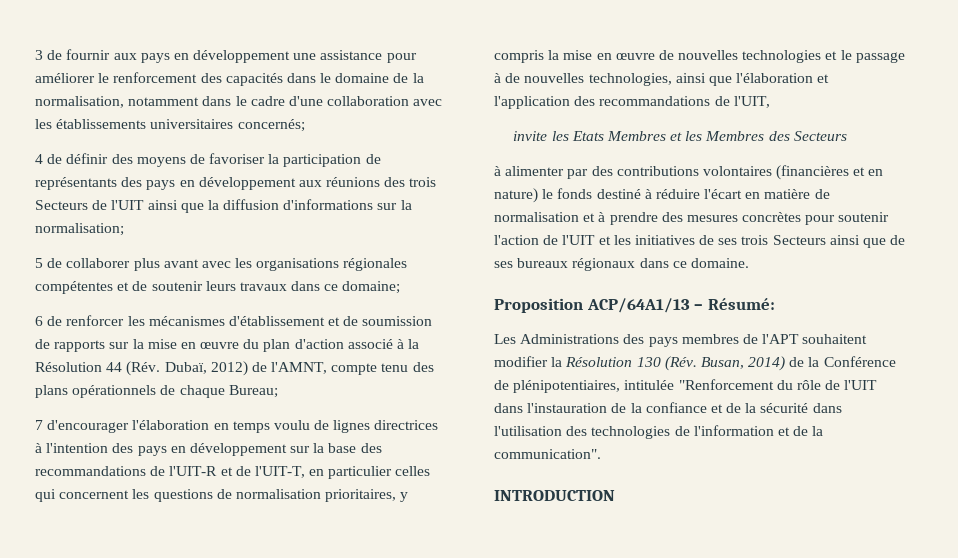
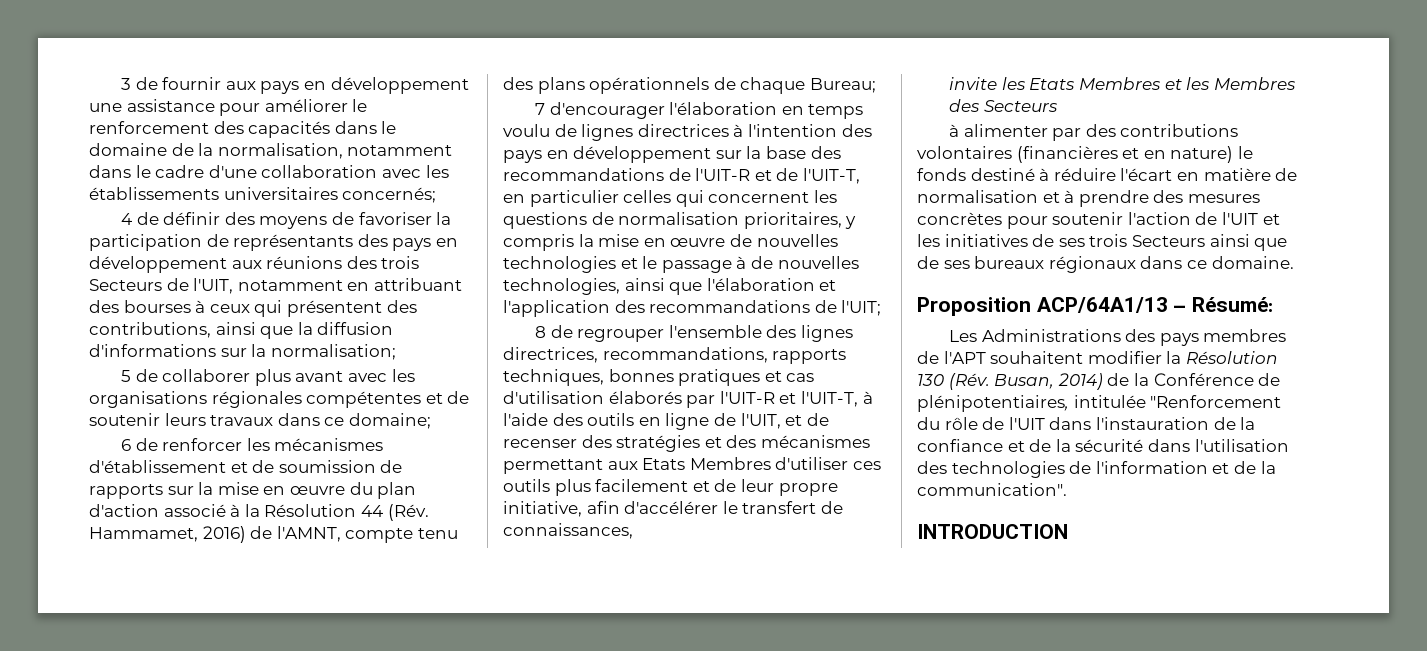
- 4 de définir des moyens de favoriser la participation de représentants des pays en développement aux réunions des trois Secteurs de l'UIT ainsi que la diffusion d'informations sur la normalisation;
+ 4 de définir des moyens de favoriser la participation de représentants des pays en développement aux réunions des trois Secteurs de l'UIT, notamment en attribuant des bourses à ceux qui présentent des contributions, ainsi que la diffusion d'informations sur la normalisation;
- 6 de renforcer les mécanismes d'établissement et de soumission de rapports sur la mise en œuvre du plan d'action associé à la Résolution 44 (Rév. Dubaï, 2012) de l'AMNT, compte tenu des plans opérationnels de chaque Bureau;
+ 6 de renforcer les mécanismes d'établissement et de soumission de rapports sur la mise en œuvre du plan d'action associé à la Résolution 44 (Rév. Hammamet, 2016) de l'AMNT, compte tenu des plans opérationnels de chaque Bureau;
- 7 d'encourager l'élaboration en temps voulu de lignes directrices à l'intention des pays en développement sur la base des recommandations de l'UIT-R et de l'UIT-T, en particulier celles qui concernent les questions de normalisation prioritaires, y compris la mise en œuvre de nouvelles technologies et le passage à de nouvelles technologies, ainsi que l'élaboration et l'application des recommandations de l'UIT,
+ 7 d'encourager l'élaboration en temps voulu de lignes directrices à l'intention des pays en développement sur la base des recommandations de l'UIT-R et de l'UIT-T, en particulier celles qui concernent les questions de normalisation prioritaires, y compris la mise en œuvre de nouvelles technologies et le passage à de nouvelles technologies, ainsi que l'élaboration et l'application des recommandations de l'UIT;
+ 8 de regrouper l'ensemble des lignes directrices, recommandations, rapports techniques, bonnes pratiques et cas d'utilisation élaborés par l'UIT-R et l'UIT-T, à l'aide des outils en ligne de l'UIT, et de recenser des stratégies et des mécanismes permettant aux Etats Membres d'utiliser ces outils plus facilement et de leur propre initiative, afin d'accélérer le transfert de connaissances,

